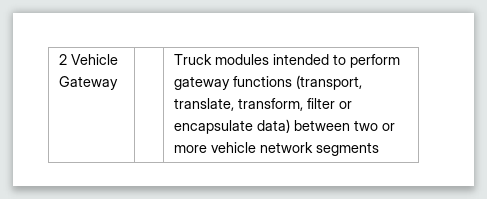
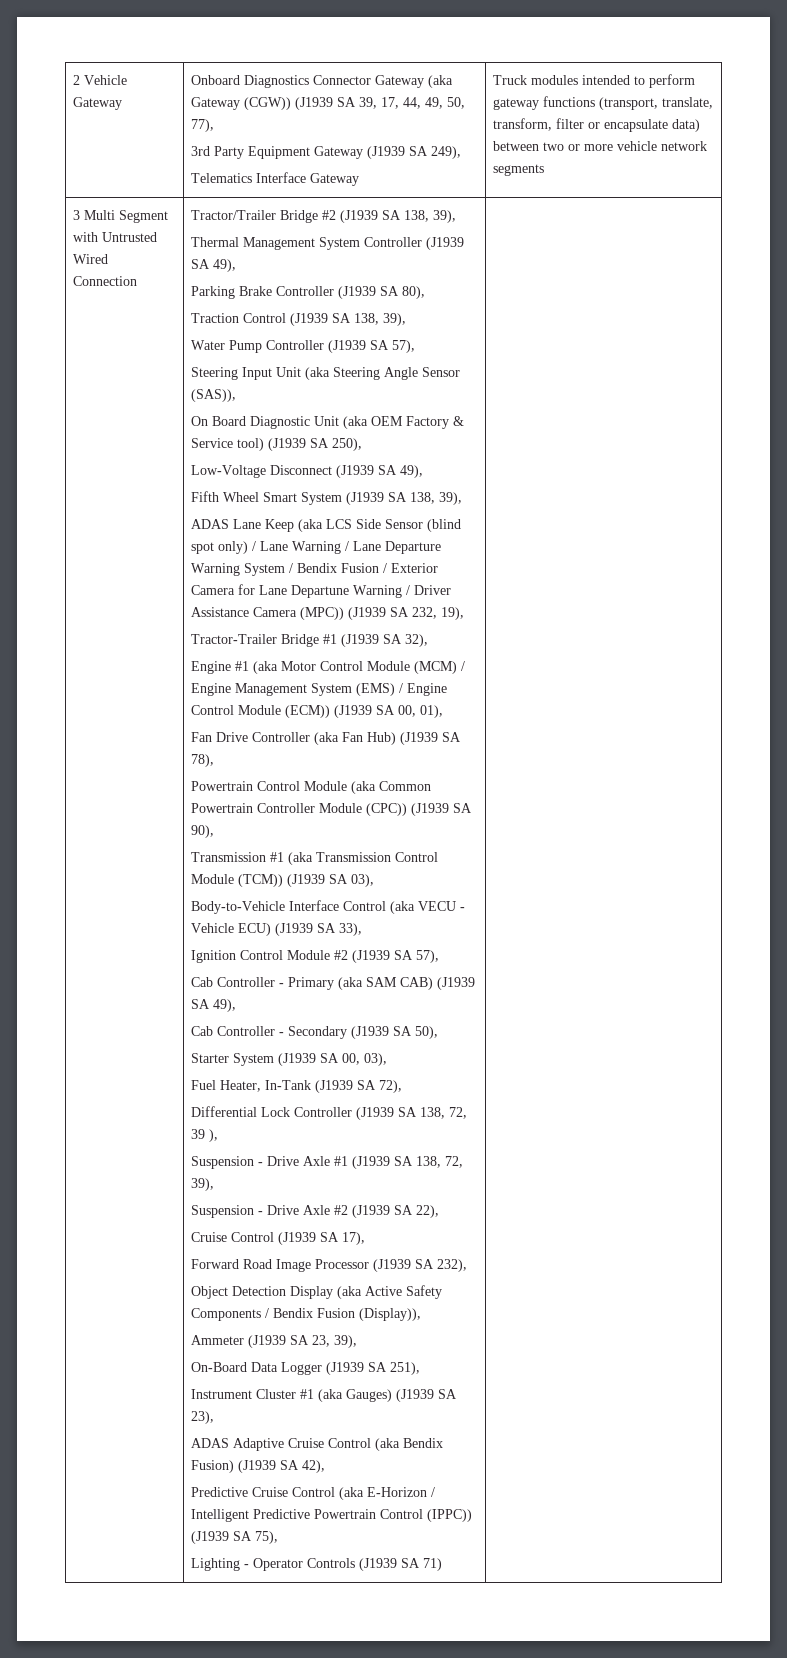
+ Onboard Diagnostics Connector Gateway (aka Gateway (CGW)) (J1939 SA 39, 17, 44, 49, 50, 77),
+ 3rd Party Equipment Gateway (J1939 SA 249),
+ Telematics Interface Gateway
+ 3 Multi Segment with Untrusted Wired Connection | Tractor/Trailer Bridge #2 (J1939 SA 138, 39),
+ Thermal Management System Controller (J1939 SA 49),
+ Parking Brake Controller (J1939 SA 80),
+ Traction Control (J1939 SA 138, 39),
+ Water Pump Controller (J1939 SA 57),
+ Steering Input Unit (aka Steering Angle Sensor (SAS)),
+ On Board Diagnostic Unit (aka OEM Factory & Service tool) (J1939 SA 250),
+ Low-Voltage Disconnect (J1939 SA 49),
+ Fifth Wheel Smart System (J1939 SA 138, 39),
+ ADAS Lane Keep (aka LCS Side Sensor (blind spot only) / Lane Warning / Lane Departure Warning System / Bendix Fusion / Exterior Camera for Lane Departune Warning / Driver Assistance Camera (MPC)) (J1939 SA 232, 19),
+ Tractor-Trailer Bridge #1 (J1939 SA 32),
+ Engine #1 (aka Motor Control Module (MCM) / Engine Management System (EMS) / Engine Control Module (ECM)) (J1939 SA 00, 01),
+ Fan Drive Controller (aka Fan Hub) (J1939 SA 78),
+ Powertrain Control Module (aka Common Powertrain Controller Module (CPC)) (J1939 SA 90),
+ Transmission #1 (aka Transmission Control Module (TCM)) (J1939 SA 03),
+ Body-to-Vehicle Interface Control (aka VECU - Vehicle ECU) (J1939 SA 33),
+ Ignition Control Module #2 (J1939 SA 57),
+ Cab Controller - Primary (aka SAM CAB) (J1939 SA 49),
+ Cab Controller - Secondary (J1939 SA 50),
+ Starter System (J1939 SA 00, 03),
+ Fuel Heater, In-Tank (J1939 SA 72),
+ Differential Lock Controller (J1939 SA 138, 72, 39 ),
+ Suspension - Drive Axle #1 (J1939 SA 138, 72, 39),
+ Suspension - Drive Axle #2 (J1939 SA 22),
+ Cruise Control (J1939 SA 17),
+ Forward Road Image Processor (J1939 SA 232),
+ Object Detection Display (aka Active Safety Components / Bendix Fusion (Display)),
+ Ammeter (J1939 SA 23, 39),
+ On-Board Data Logger (J1939 SA 251),
+ Instrument Cluster #1 (aka Gauges) (J1939 SA 23),
+ ADAS Adaptive Cruise Control (aka Bendix Fusion) (J1939 SA 42),
+ Predictive Cruise Control (aka E-Horizon / Intelligent Predictive Powertrain Control (IPPC)) (J1939 SA 75),
+ Lighting - Operator Controls (J1939 SA 71)

